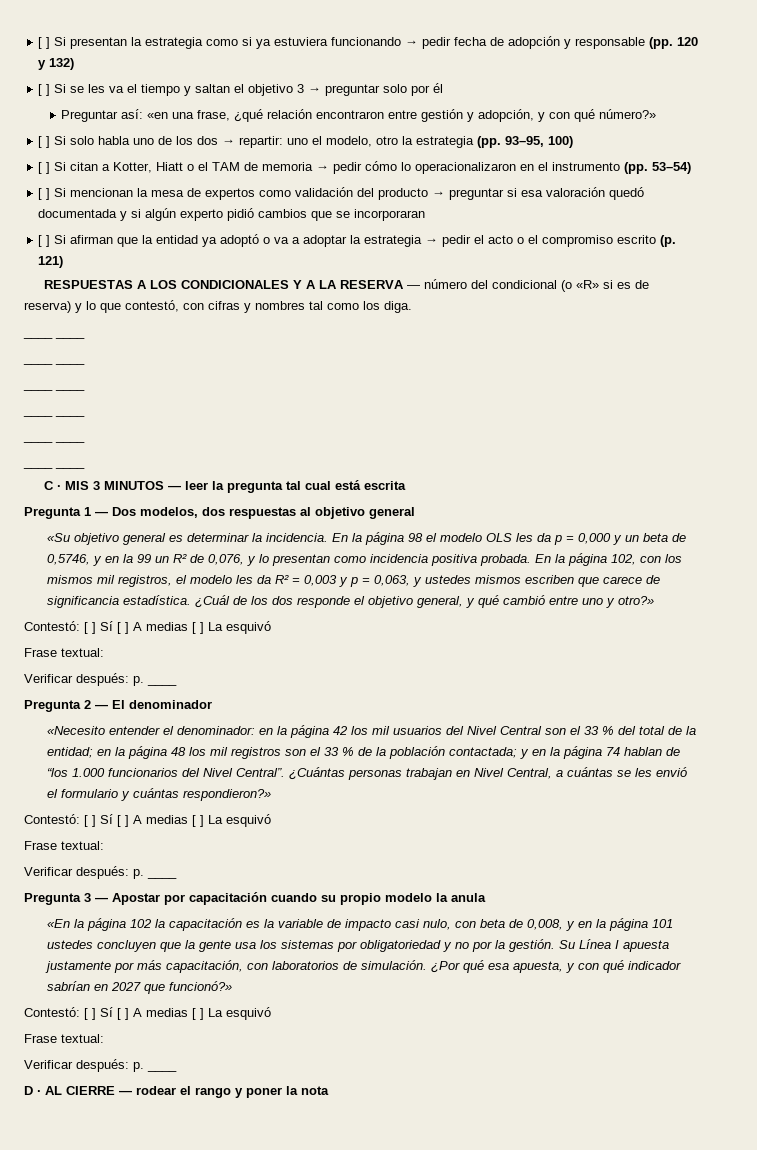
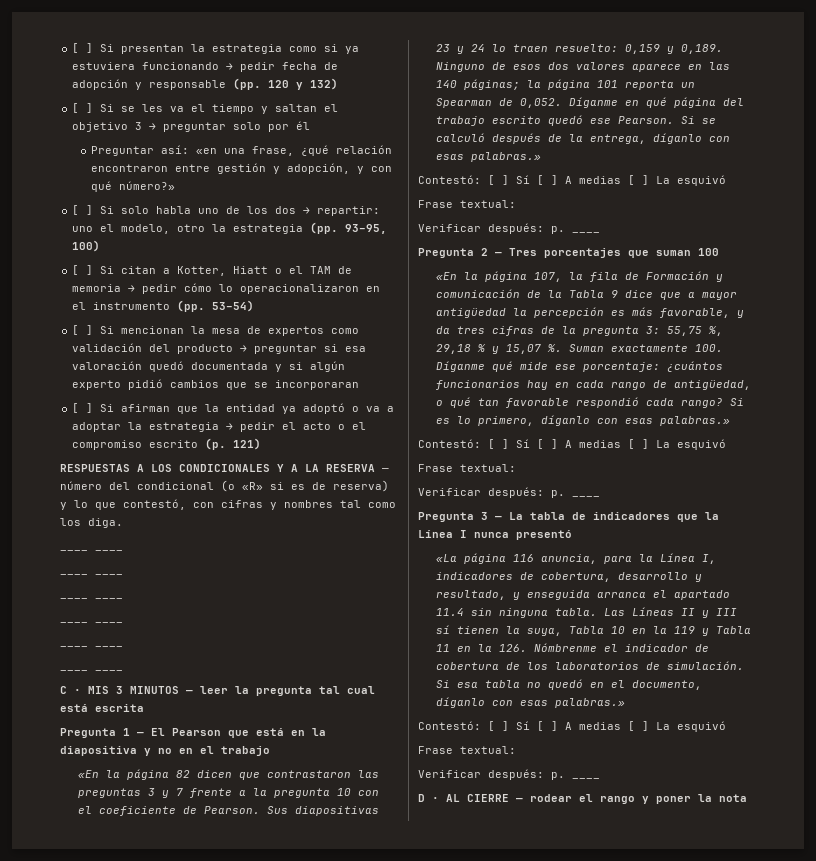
- Pregunta 1 — Dos modelos, dos respuestas al objetivo general
- «Su objetivo general es determinar la incidencia. En la página 98 el modelo OLS les da p = 0,000 y un beta de 0,5746, y en la 99 un R² de 0,076, y lo presentan como incidencia positiva probada. En la página 102, con los mismos mil registros, el modelo les da R² = 0,003 y p = 0,063, y ustedes mismos escriben que carece de significancia estadística. ¿Cuál de los dos responde el objetivo general, y qué cambió entre uno y otro?»
+ Pregunta 1 — El Pearson que está en la diapositiva y no en el trabajo
+ «En la página 82 dicen que contrastaron las preguntas 3 y 7 frente a la pregunta 10 con el coeficiente de Pearson. Sus diapositivas 23 y 24 lo traen resuelto: 0,159 y 0,189. Ninguno de esos dos valores aparece en las 140 páginas; la página 101 reporta un Spearman de 0,052. Díganme en qué página del trabajo escrito quedó ese Pearson. Si se calculó después de la entrega, díganlo con esas palabras.»
- Pregunta 2 — El denominador
- «Necesito entender el denominador: en la página 42 los mil usuarios del Nivel Central son el 33 % del total de la entidad; en la página 48 los mil registros son el 33 % de la población contactada; y en la página 74 hablan de “los 1.000 funcionarios del Nivel Central”. ¿Cuántas personas trabajan en Nivel Central, a cuántas se les envió el formulario y cuántas respondieron?»
+ Pregunta 2 — Tres porcentajes que suman 100
+ «En la página 107, la fila de Formación y comunicación de la Tabla 9 dice que a mayor antigüedad la percepción es más favorable, y da tres cifras de la pregunta 3: 55,75 %, 29,18 % y 15,07 %. Suman exactamente 100. Díganme qué mide ese porcentaje: ¿cuántos funcionarios hay en cada rango de antigüedad, o qué tan favorable respondió cada rango? Si es lo primero, díganlo con esas palabras.»
- Pregunta 3 — Apostar por capacitación cuando su propio modelo la anula
- «En la página 102 la capacitación es la variable de impacto casi nulo, con beta de 0,008, y en la página 101 ustedes concluyen que la gente usa los sistemas por obligatoriedad y no por la gestión. Su Línea I apuesta justamente por más capacitación, con laboratorios de simulación. ¿Por qué esa apuesta, y con qué indicador sabrían en 2027 que funcionó?»
+ Pregunta 3 — La tabla de indicadores que la Línea I nunca presentó
+ «La página 116 anuncia, para la Línea I, indicadores de cobertura, desarrollo y resultado, y enseguida arranca el apartado 11.4 sin ninguna tabla. Las Líneas II y III sí tienen la suya, Tabla 10 en la 119 y Tabla 11 en la 126. Nómbrenme el indicador de cobertura de los laboratorios de simulación. Si esa tabla no quedó en el documento, díganlo con esas palabras.»

